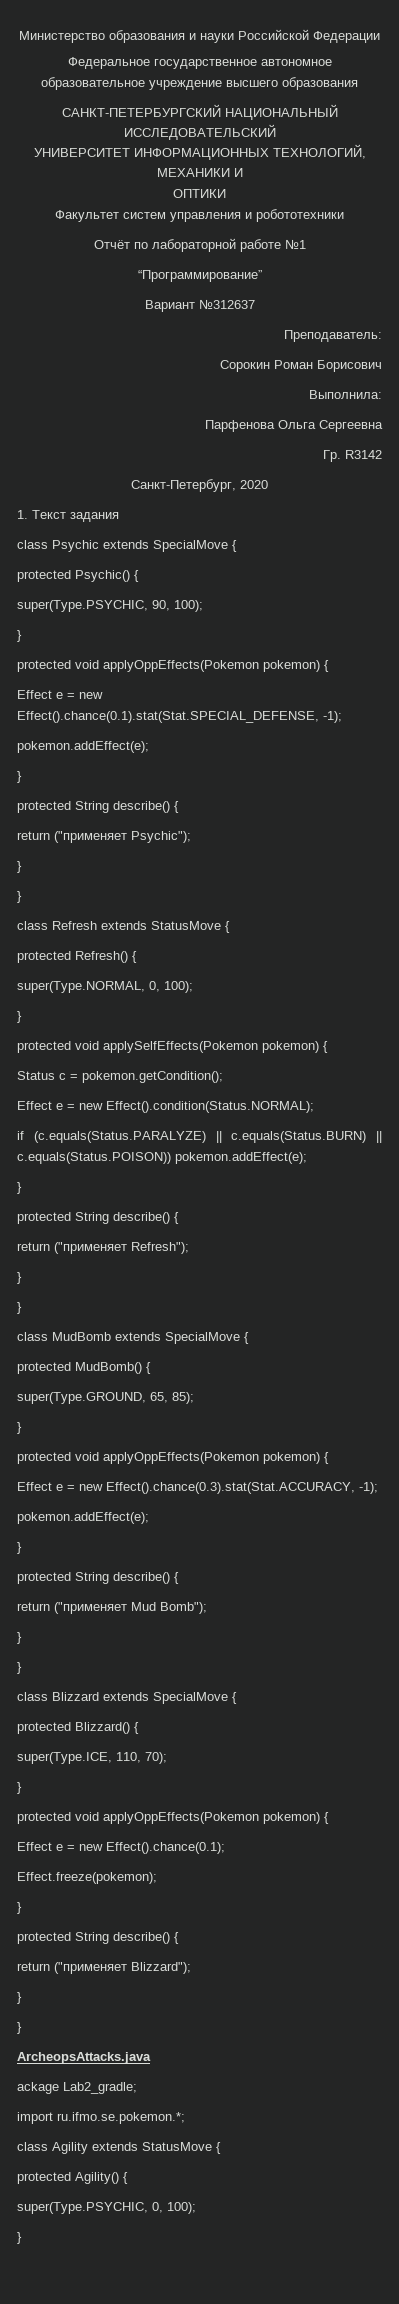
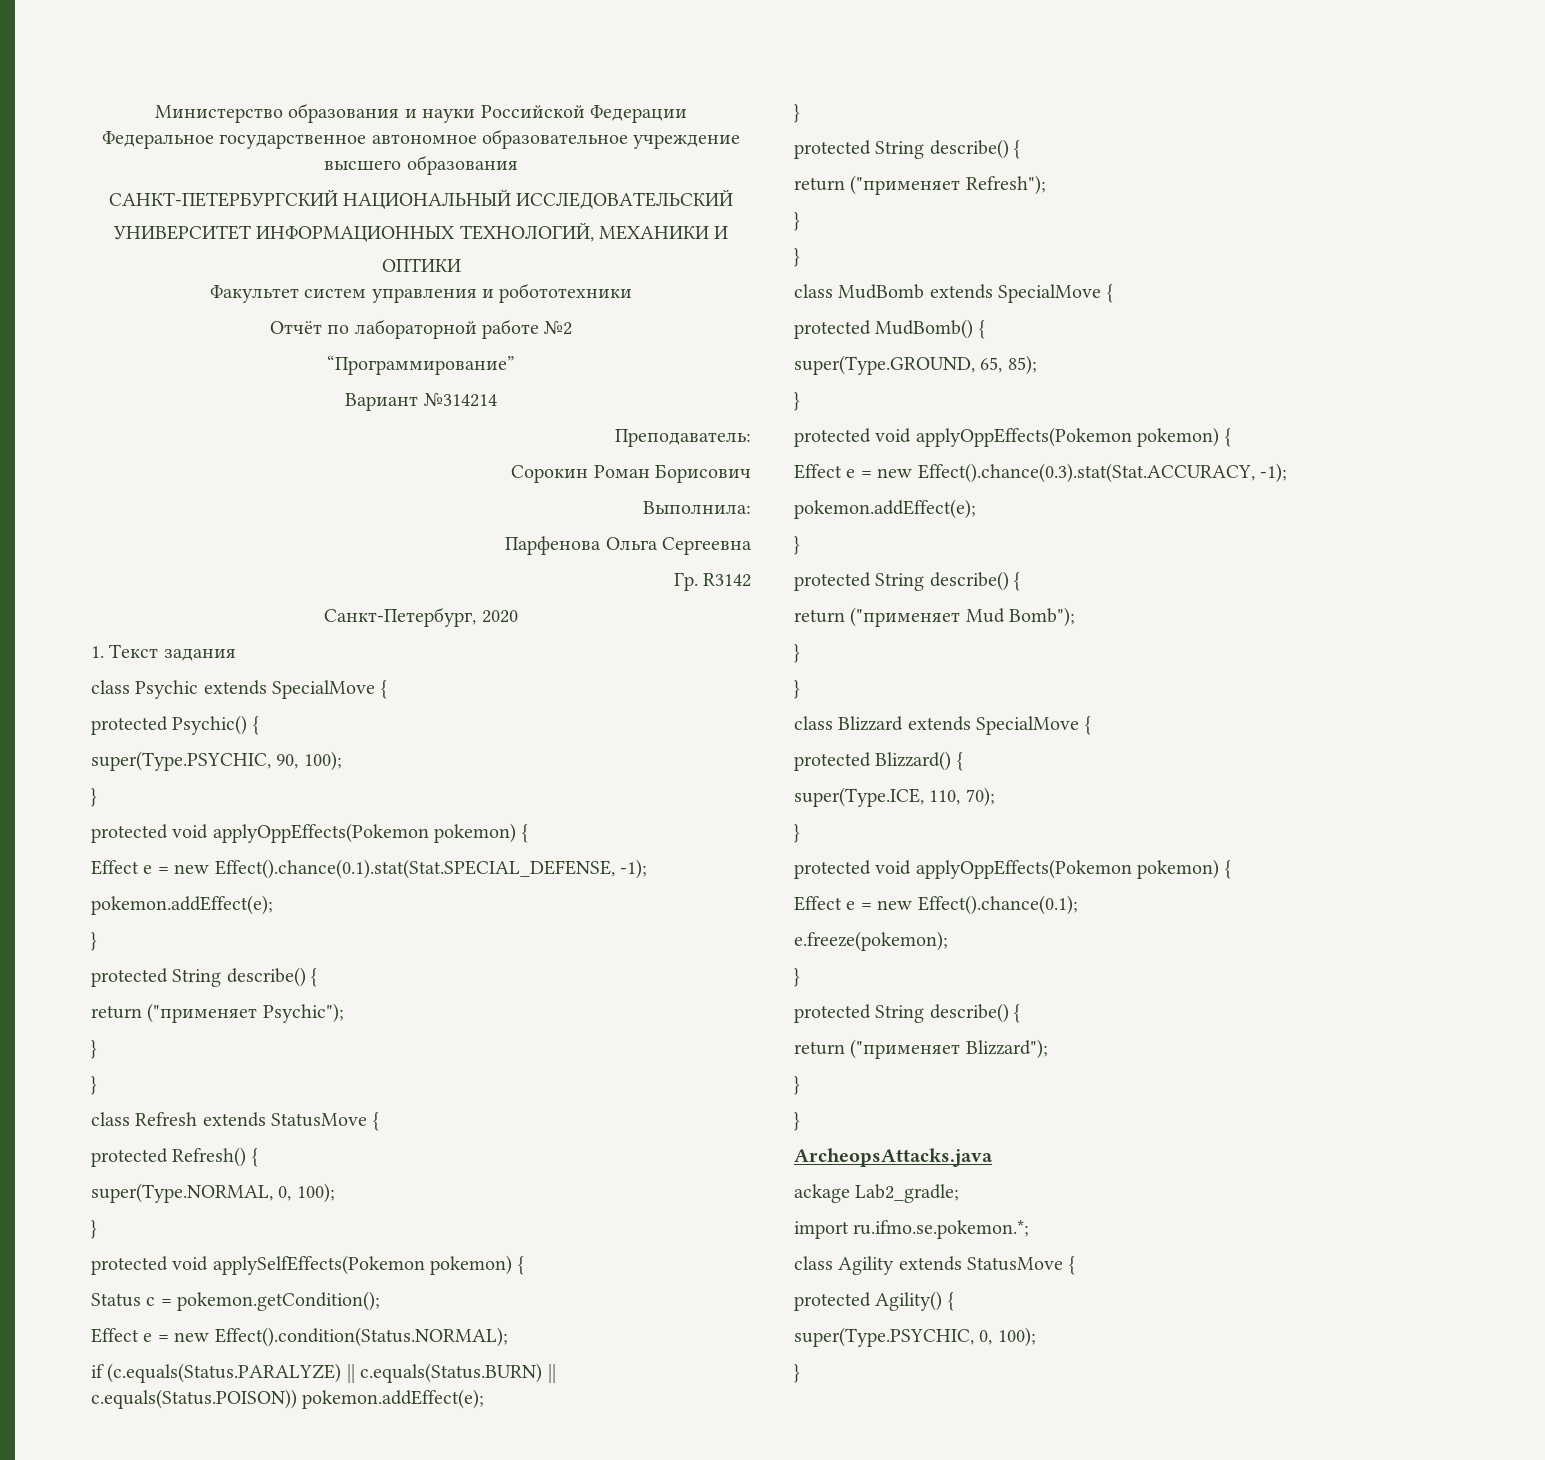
- Отчёт по лабораторной работе №1
+ Отчёт по лабораторной работе №2
- Вариант №312637
+ Вариант №314214
- Effect.freeze(pokemon);
+ e.freeze(pokemon);

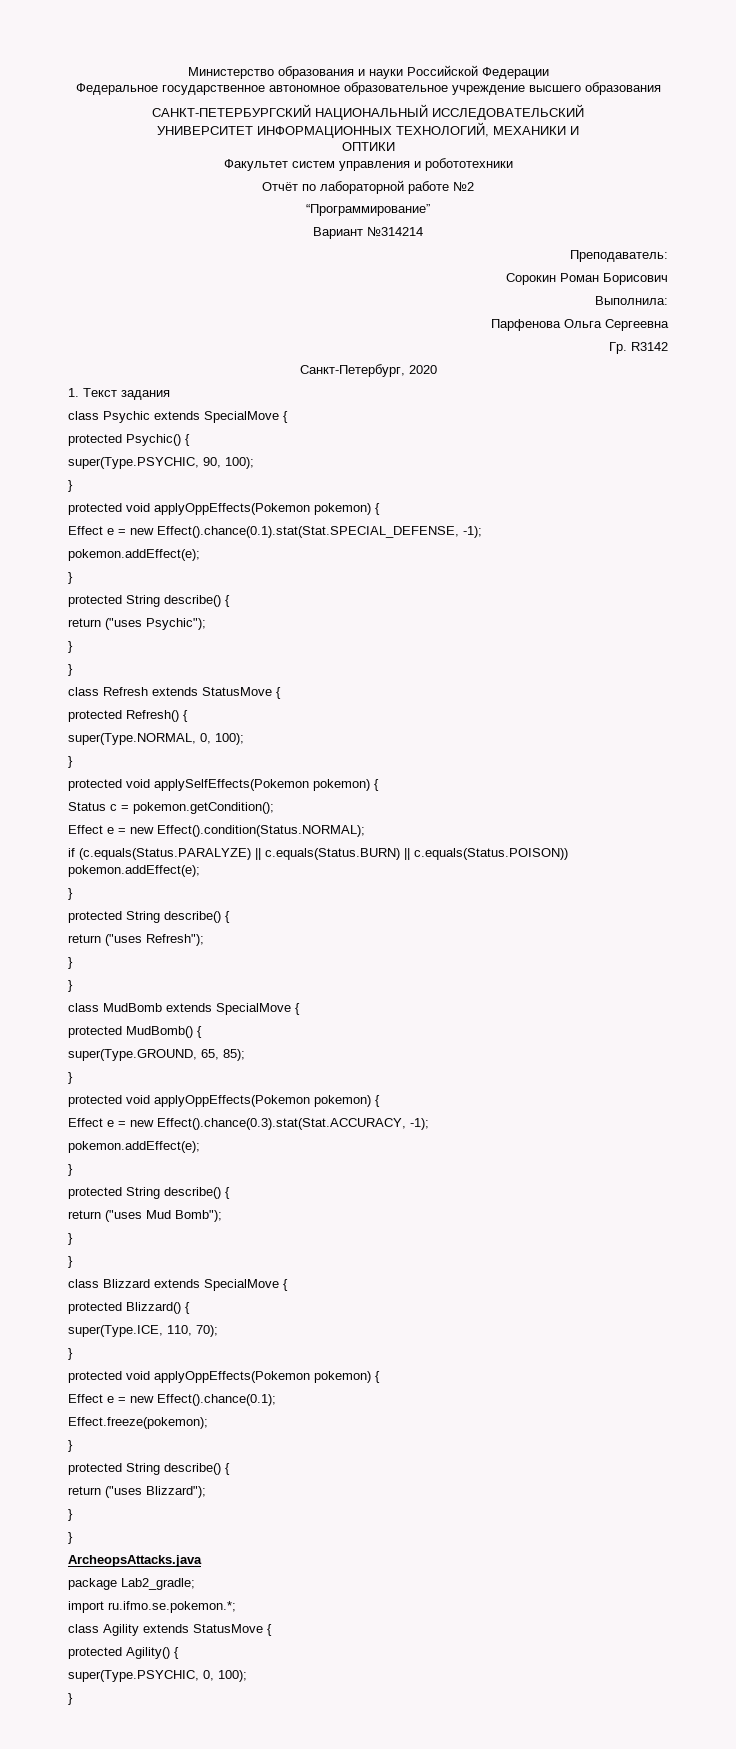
- return ("применяет Psychic");
+ return ("uses Psychic");
- return ("применяет Refresh");
+ return ("uses Refresh");
- return ("применяет Mud Bomb");
+ return ("uses Mud Bomb");
- e.freeze(pokemon);
+ Effect.freeze(pokemon);
  }
  protected String describe() {
- return ("применяет Blizzard");
+ return ("uses Blizzard");
- ackage Lab2_gradle;
+ package Lab2_gradle;

